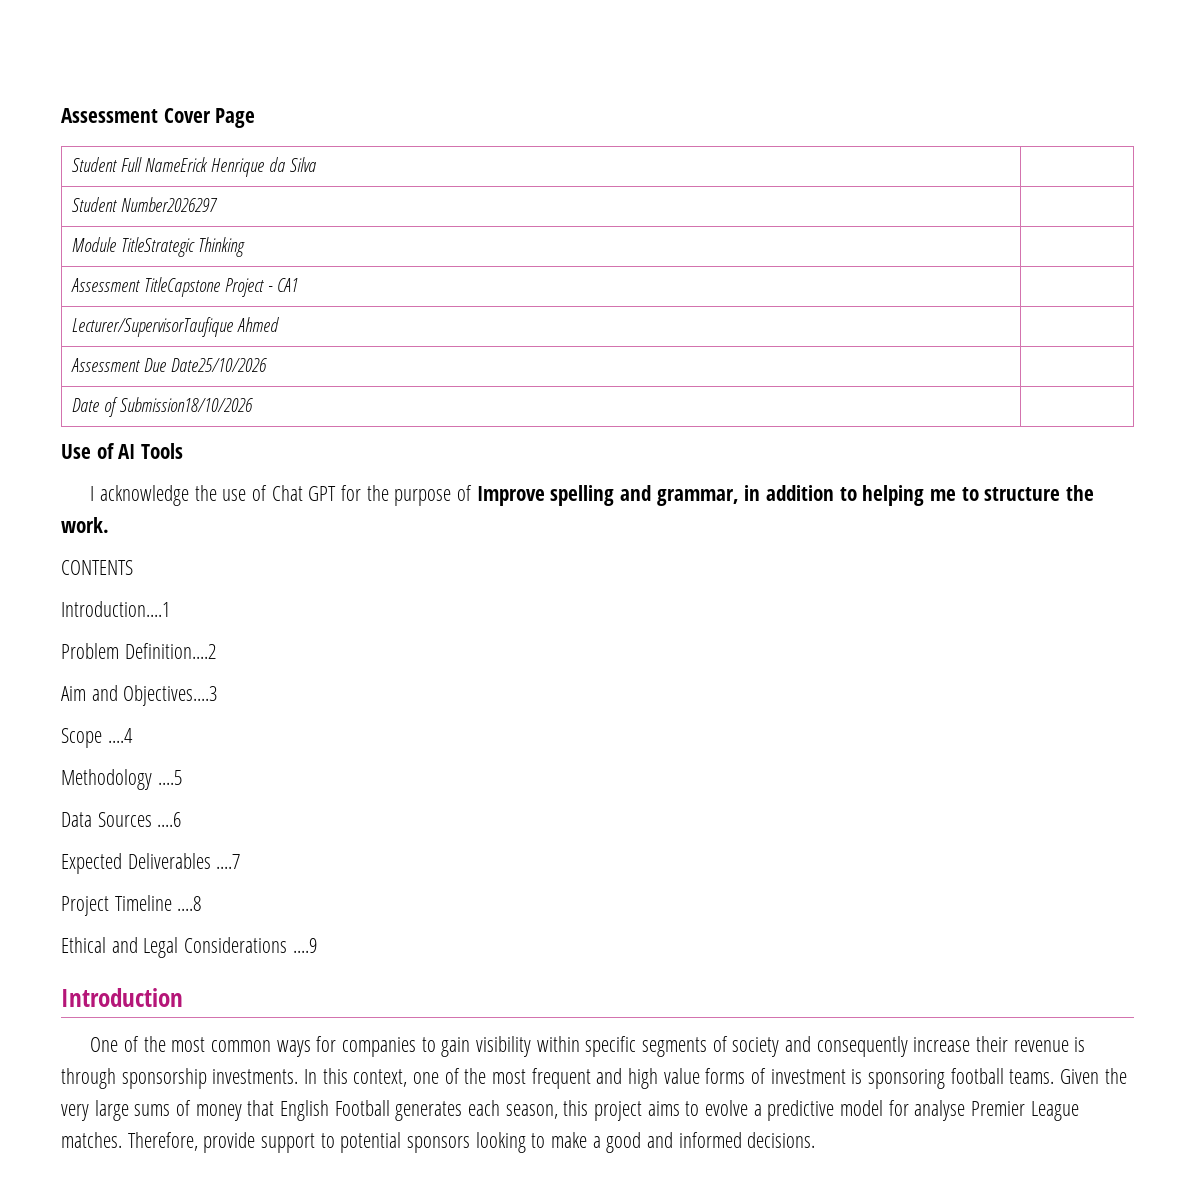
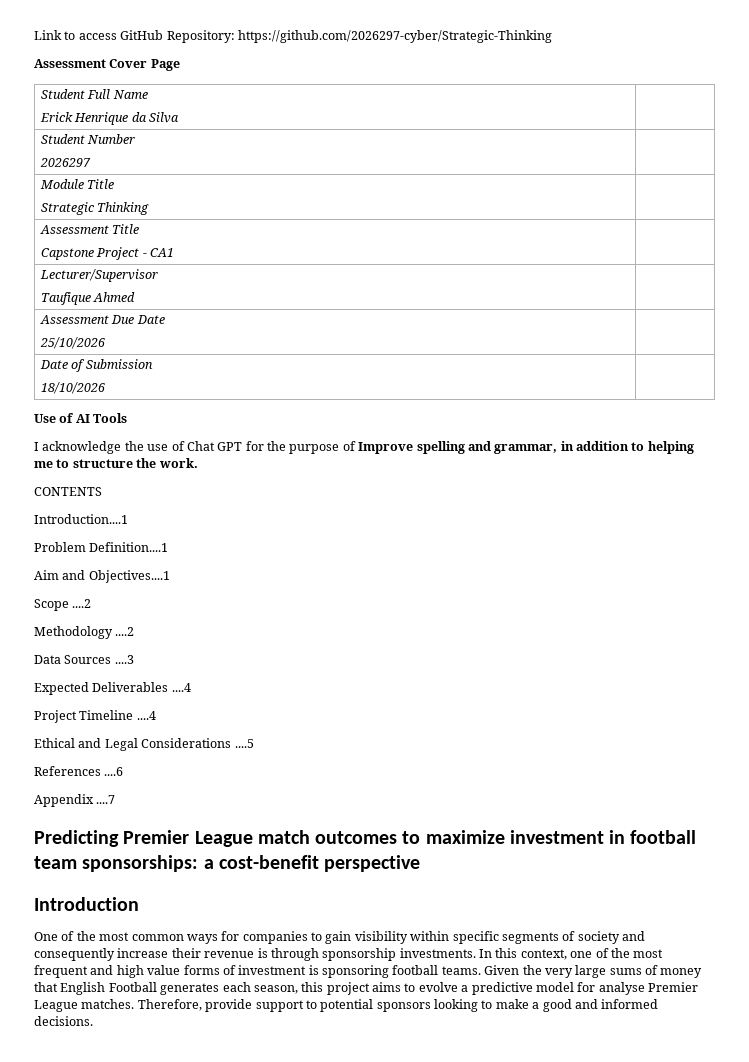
+ Link to access GitHub Repository: https://github.com/2026297-cyber/Strategic-Thinking
- Student Full NameErick Henrique da Silva |
+ Student Full Name
+ Erick Henrique da Silva |
- Student Number2026297 |
+ Student Number
+ 2026297 |
- Module TitleStrategic Thinking |
+ Module Title
+ Strategic Thinking |
- Assessment TitleCapstone Project - CA1 |
+ Assessment Title
+ Capstone Project - CA1 |
- Lecturer/SupervisorTaufique Ahmed |
+ Lecturer/Supervisor
+ Taufique Ahmed |
- Assessment Due Date25/10/2026 |
+ Assessment Due Date
+ 25/10/2026 |
- Date of Submission18/10/2026 |
+ Date of Submission
+ 18/10/2026 |
- Problem Definition....2
+ Problem Definition....1
- Aim and Objectives....3
+ Aim and Objectives....1
- Scope ....4
+ Scope ....2
- Methodology ....5
+ Methodology ....2
- Data Sources ....6
+ Data Sources ....3
- Expected Deliverables ....7
+ Expected Deliverables ....4
- Project Timeline ....8
+ Project Timeline ....4
- Ethical and Legal Considerations ....9
+ Ethical and Legal Considerations ....5
+ References ....6
+ Appendix ....7
+ Predicting Premier League match outcomes to maximize investment in football team sponsorships: a cost-benefit perspective

